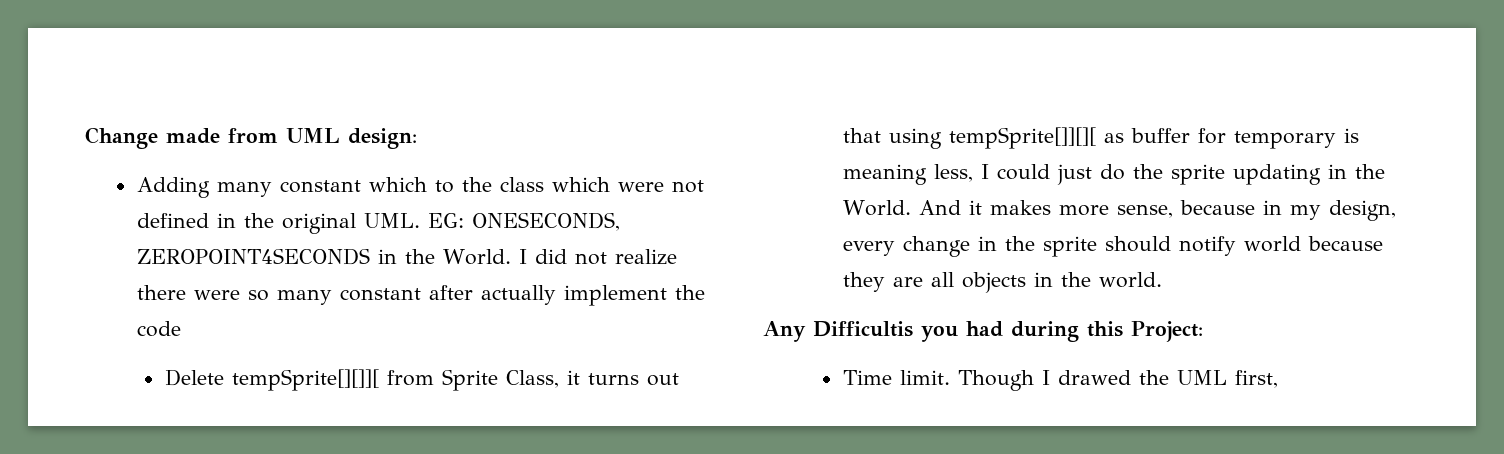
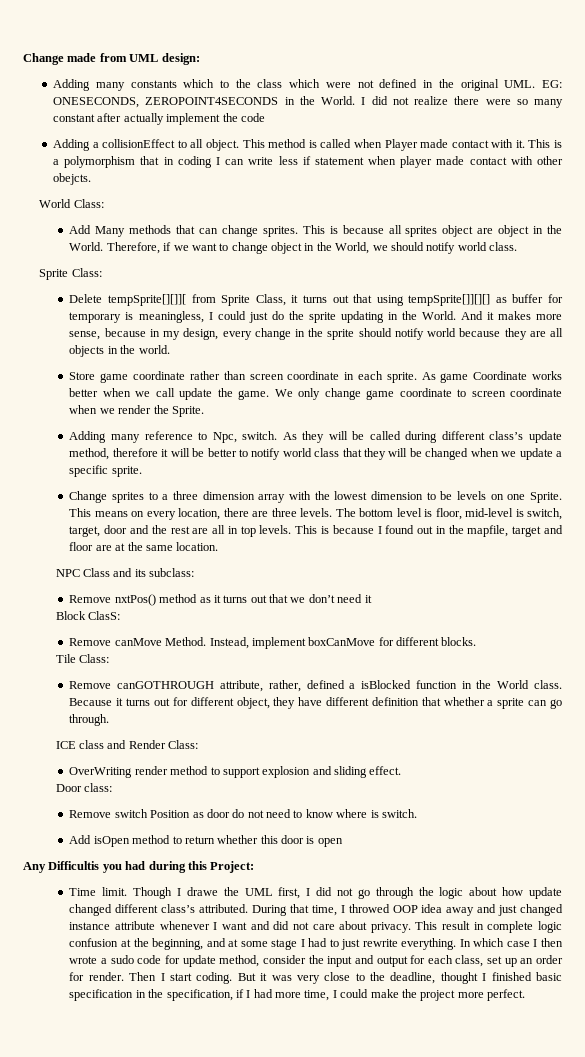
- Adding many constant which to the class which were not defined in the original UML. EG: ONESECONDS, ZEROPOINT4SECONDS in the World.
+ Adding many constants which to the class which were not defined in the original UML. EG: ONESECONDS, ZEROPOINT4SECONDS in the World.
+ Adding a collisionEffect to all object. This method is called when Player made contact with it. This is a polymorphism that in coding I can write less if statement when player made contact with other obejcts.
+ World Class:
+ Add Many methods that can change sprites. This is because all sprites object are object in the World. Therefore, if we want to change object in the World, we should notify world class.
+ Sprite Class:
- Delete tempSprite[][]][ from Sprite Class, it turns out that using tempSprite[]][][ as buffer for temporary is meaning less, I could just do the sprite updating in the World.
+ Delete tempSprite[][]][ from Sprite Class, it turns out that using tempSprite[]][][] as buffer for temporary is meaningless, I could just do the sprite updating in the World.
+ Store game coordinate rather than screen coordinate in each sprite. As game Coordinate works better when we call update the game. We only change game coordinate to screen coordinate when we render the Sprite.
+ Adding many reference to Npc, switch. As they will be called during different class’s update method, therefore it will be better to notify world class that they will be changed when we update a specific sprite.
+ Change sprites to a three dimension array with the lowest dimension to be levels on one Sprite. This means on every location, there are three levels. The bottom level is floor, mid-level is switch, target, door and the rest are all in top levels. This is because I found out in the mapfile, target and floor are at the same location.
+ NPC Class and its subclass:
+ Remove nxtPos() method as it turns out that we don’t need it
+ Block ClasS:
+ Remove canMove Method. Instead, implement boxCanMove for different blocks.
+ Tile Class:
+ Remove canGOTHROUGH attribute, rather, defined a isBlocked function in the World class. Because it turns out for different object, they have different definition that whether a sprite can go through.
+ ICE class and Render Class:
+ OverWriting render method to support explosion and sliding effect.
+ Door class:
+ Remove switch Position as door do not need to know where is switch.
+ Add isOpen method to return whether this door is open
- Though I drawed the UML first,
+ Though I drawe the UML first, I did not go through the logic about how update changed different class’s attributed. During that time, I throwed OOP idea away and just changed instance attribute whenever I want and did not care about privacy. This result in complete logic confusion at the beginning, and at some stage I had to just rewrite everything. In which case I then wrote a sudo code for update method, consider the input and output for each class, set up an order for render. Then I start coding. But it was very close to the deadline, thought I finished basic specification in the specification, if I had more time, I could make the project more perfect.

